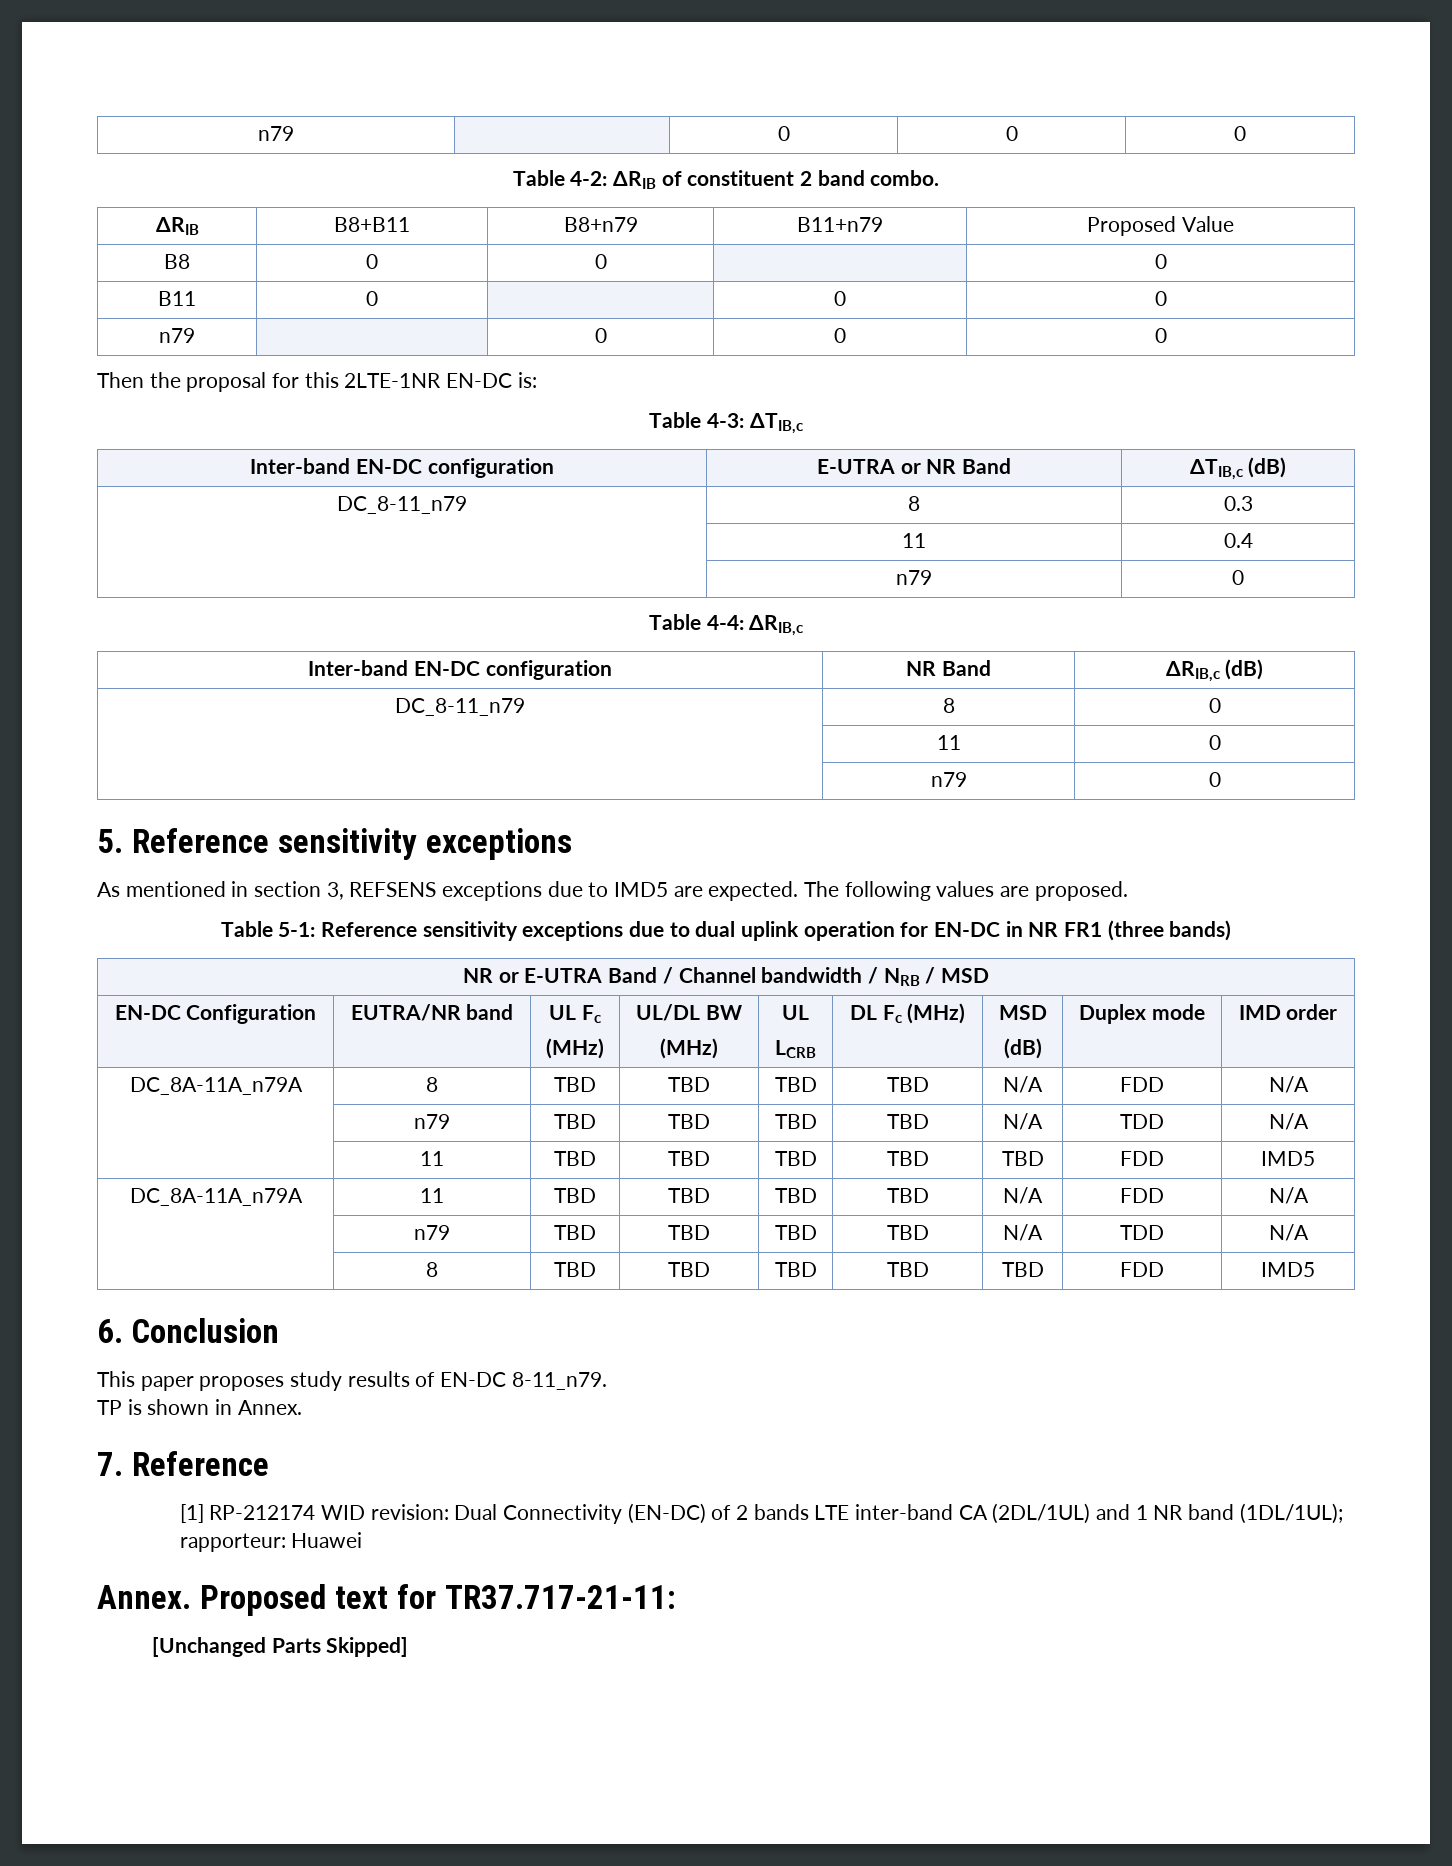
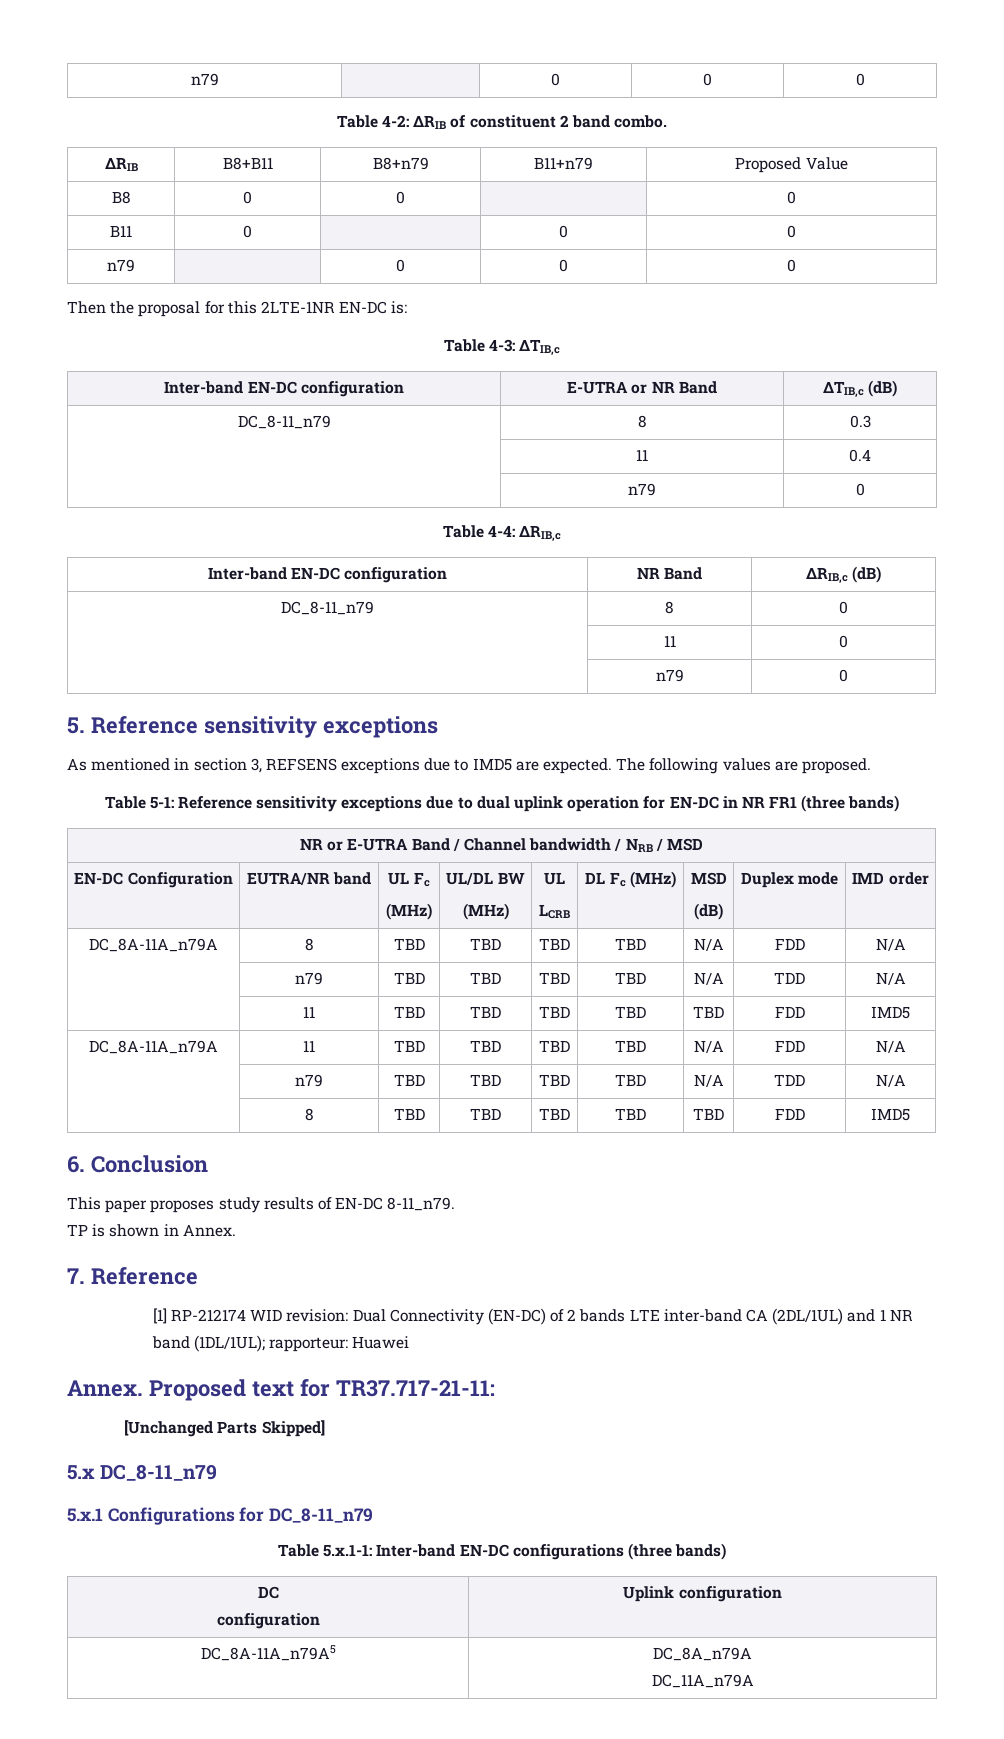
+ 5.x DC_8-11_n79
+ 5.x.1 Configurations for DC_8-11_n79
+ Table 5.x.1-1: Inter-band EN-DC configurations (three bands)
+ DC
+ configuration | Uplink configuration
+ DC_8A-11A_n79A5 | DC_8A_n79A
+ DC_11A_n79A

